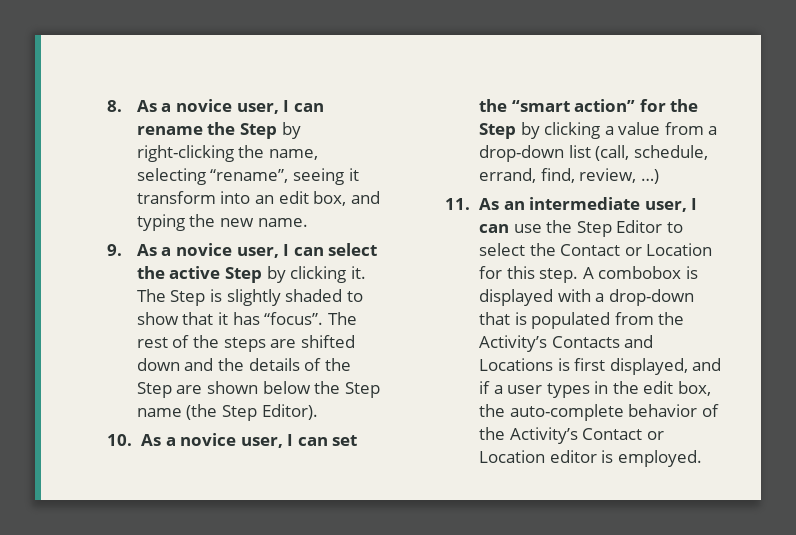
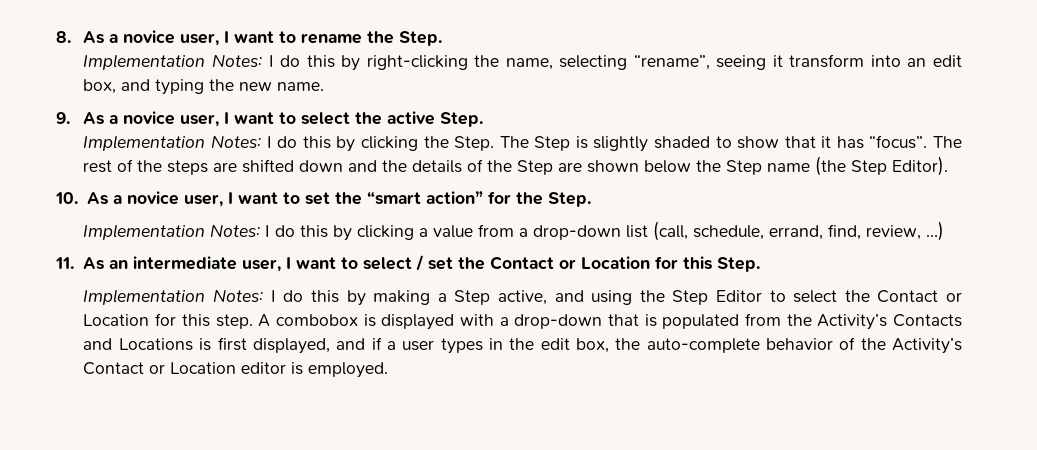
- 8. As a novice user, I can rename the Step by right-clicking the name, selecting “rename”, seeing it transform into an edit box, and typing the new name.
+ 8. As a novice user, I want to rename the Step.
+ Implementation Notes: I do this by right-clicking the name, selecting “rename”, seeing it transform into an edit box, and typing the new name.
- 9. As a novice user, I can select the active Step by clicking it.
+ 9. As a novice user, I want to select the active Step.
+ Implementation Notes: I do this by clicking the Step.
- 10. As a novice user, I can set the “smart action” for the Step by clicking a value from a drop-down list (call, schedule, errand, find, review, …)
+ 10. As a novice user, I want to set the “smart action” for the Step.
+ Implementation Notes: I do this by clicking a value from a drop-down list (call, schedule, errand, find, review, …)
- 11. As an intermediate user, I can use the Step Editor to select the Contact or Location for this step.
+ 11. As an intermediate user, I want to select / set the Contact or Location for this Step.
+ Implementation Notes: I do this by making a Step active, and using the Step Editor to select the Contact or Location for this step.

